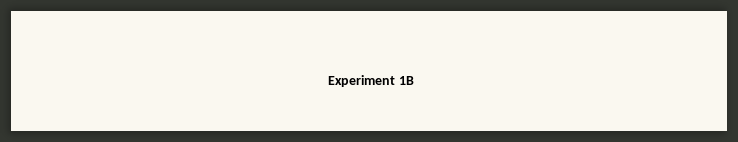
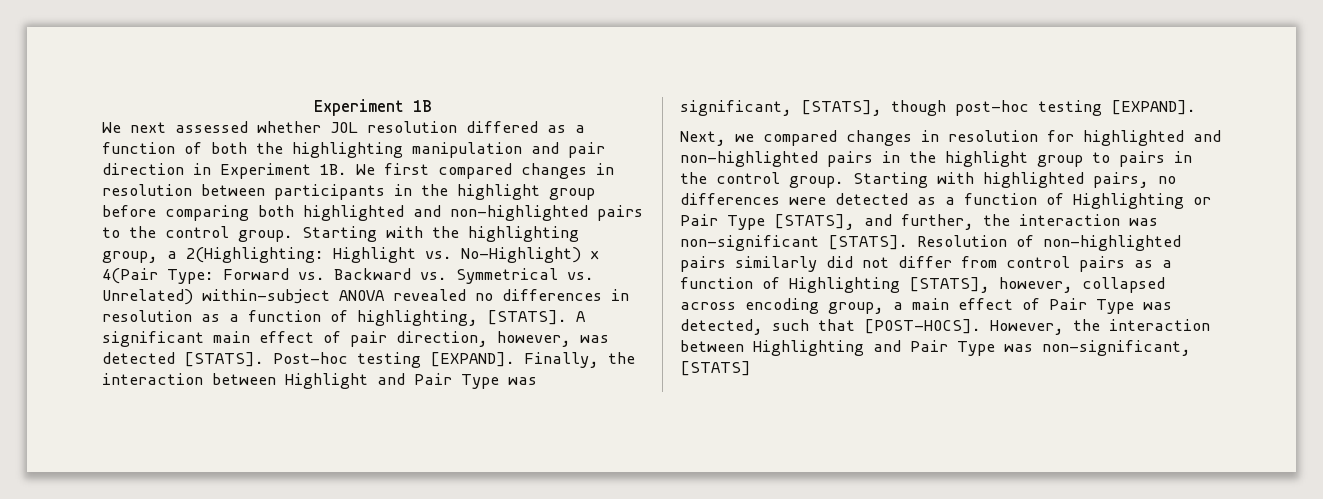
+ We next assessed whether JOL resolution differed as a function of both the highlighting manipulation and pair direction in Experiment 1B. We first compared changes in resolution between participants in the highlight group before comparing both highlighted and non-highlighted pairs to the control group. Starting with the highlighting group, a 2(Highlighting: Highlight vs. No-Highlight) × 4(Pair Type: Forward vs. Backward vs. Symmetrical vs. Unrelated) within-subject ANOVA revealed no differences in resolution as a function of highlighting, [STATS]. A significant main effect of pair direction, however, was detected [STATS]. Post-hoc testing [EXPAND]. Finally, the interaction between Highlight and Pair Type was significant, [STATS], though post-hoc testing [EXPAND].
+ Next, we compared changes in resolution for highlighted and non-highlighted pairs in the highlight group to pairs in the control group. Starting with highlighted pairs, no differences were detected as a function of Highlighting or Pair Type [STATS], and further, the interaction was non-significant [STATS]. Resolution of non-highlighted pairs similarly did not differ from control pairs as a function of Highlighting [STATS], however, collapsed across encoding group, a main effect of Pair Type was detected, such that [POST-HOCS]. However, the interaction between Highlighting and Pair Type was non-significant, [STATS]

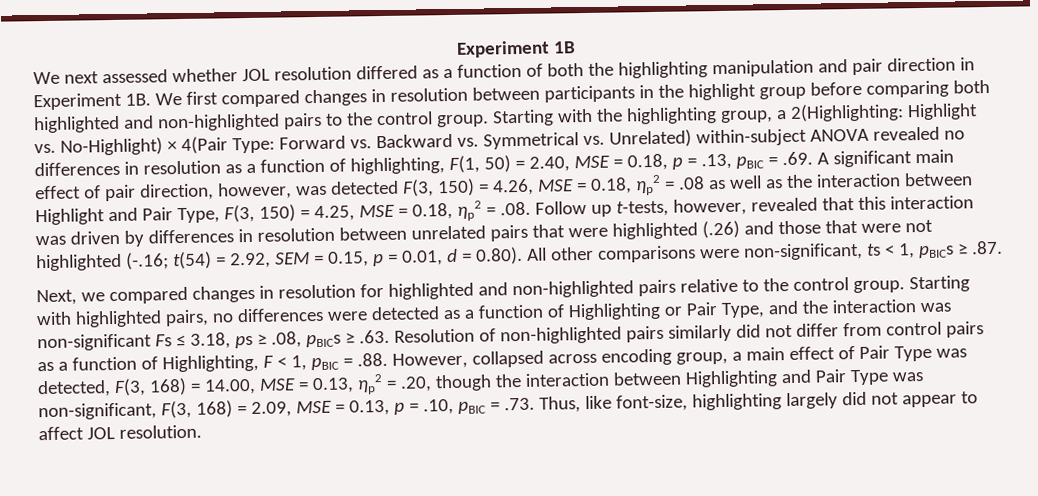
- Starting with the highlighting group, a 2(Highlighting: Highlight vs. No-Highlight) × 4(Pair Type: Forward vs. Backward vs. Symmetrical vs. Unrelated) within-subject ANOVA revealed no differences in resolution as a function of highlighting, [STATS]. A significant main effect of pair direction, however, was detected [STATS]. Post-hoc testing [EXPAND]. Finally, the interaction between Highlight and Pair Type was significant, [STATS], though post-hoc testing [EXPAND].
+ Starting with the highlighting group, a 2(Highlighting: Highlight vs. No-Highlight) × 4(Pair Type: Forward vs. Backward vs. Symmetrical vs. Unrelated) within-subject ANOVA revealed no differences in resolution as a function of highlighting, F(1, 50) = 2.40, MSE = 0.18, p = .13, pBIC = .69. A significant main effect of pair direction, however, was detected F(3, 150) = 4.26, MSE = 0.18, ηp2 = .08 as well as the interaction between Highlight and Pair Type, F(3, 150) = 4.25, MSE = 0.18, ηp2 = .08. Follow up t-tests, however, revealed that this interaction was driven by differences in resolution between unrelated pairs that were highlighted (.26) and those that were not highlighted (-.16; t(54) = 2.92, SEM = 0.15, p = 0.01, d = 0.80). All other comparisons were non-significant, ts < 1, pBICs ≥ .87.
- Next, we compared changes in resolution for highlighted and non-highlighted pairs in the highlight group to pairs in the control group.
+ Next, we compared changes in resolution for highlighted and non-highlighted pairs relative to the control group.
- Starting with highlighted pairs, no differences were detected as a function of Highlighting or Pair Type [STATS], and further, the interaction was non-significant [STATS]. Resolution of non-highlighted pairs similarly did not differ from control pairs as a function of Highlighting [STATS], however, collapsed across encoding group, a main effect of Pair Type was detected, such that [POST-HOCS]. However, the interaction between Highlighting and Pair Type was non-significant, [STATS]
+ Starting with highlighted pairs, no differences were detected as a function of Highlighting or Pair Type, and the interaction was non-significant Fs ≤ 3.18, ps ≥ .08, pBICs ≥ .63. Resolution of non-highlighted pairs similarly did not differ from control pairs as a function of Highlighting, F < 1, pBIC = .88. However, collapsed across encoding group, a main effect of Pair Type was detected, F(3, 168) = 14.00, MSE = 0.13, ηp2 = .20, though the interaction between Highlighting and Pair Type was non-significant, F(3, 168) = 2.09, MSE = 0.13, p = .10, pBIC = .73. Thus, like font-size, highlighting largely did not appear to affect JOL resolution.

